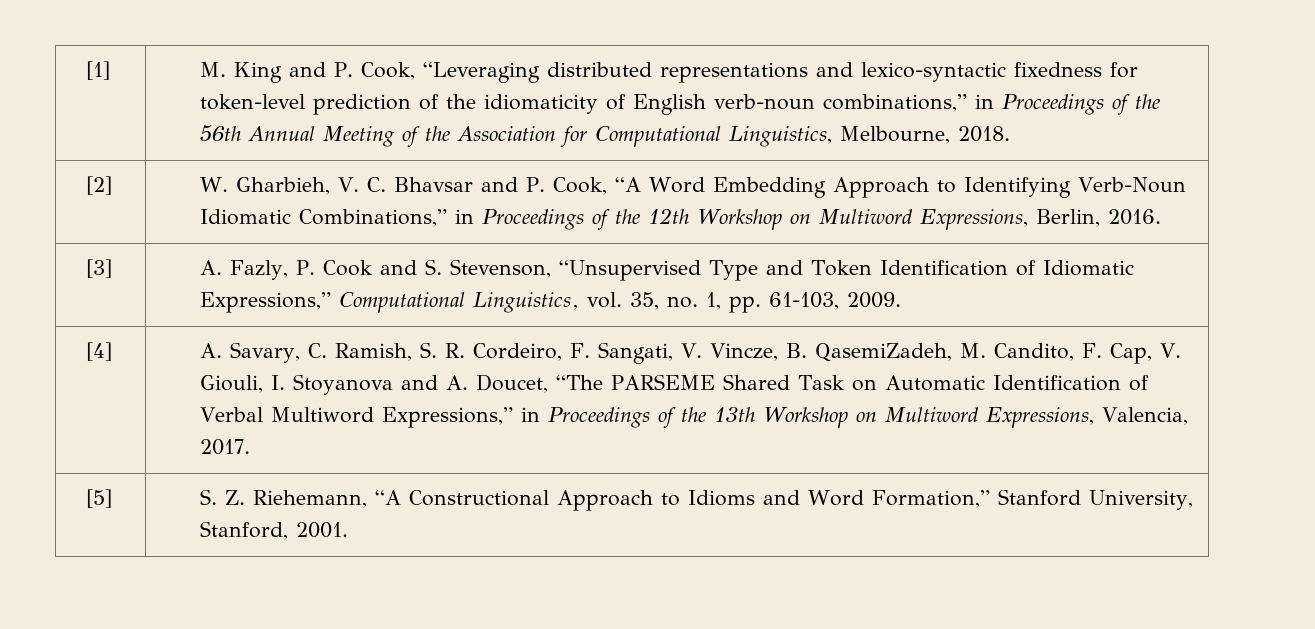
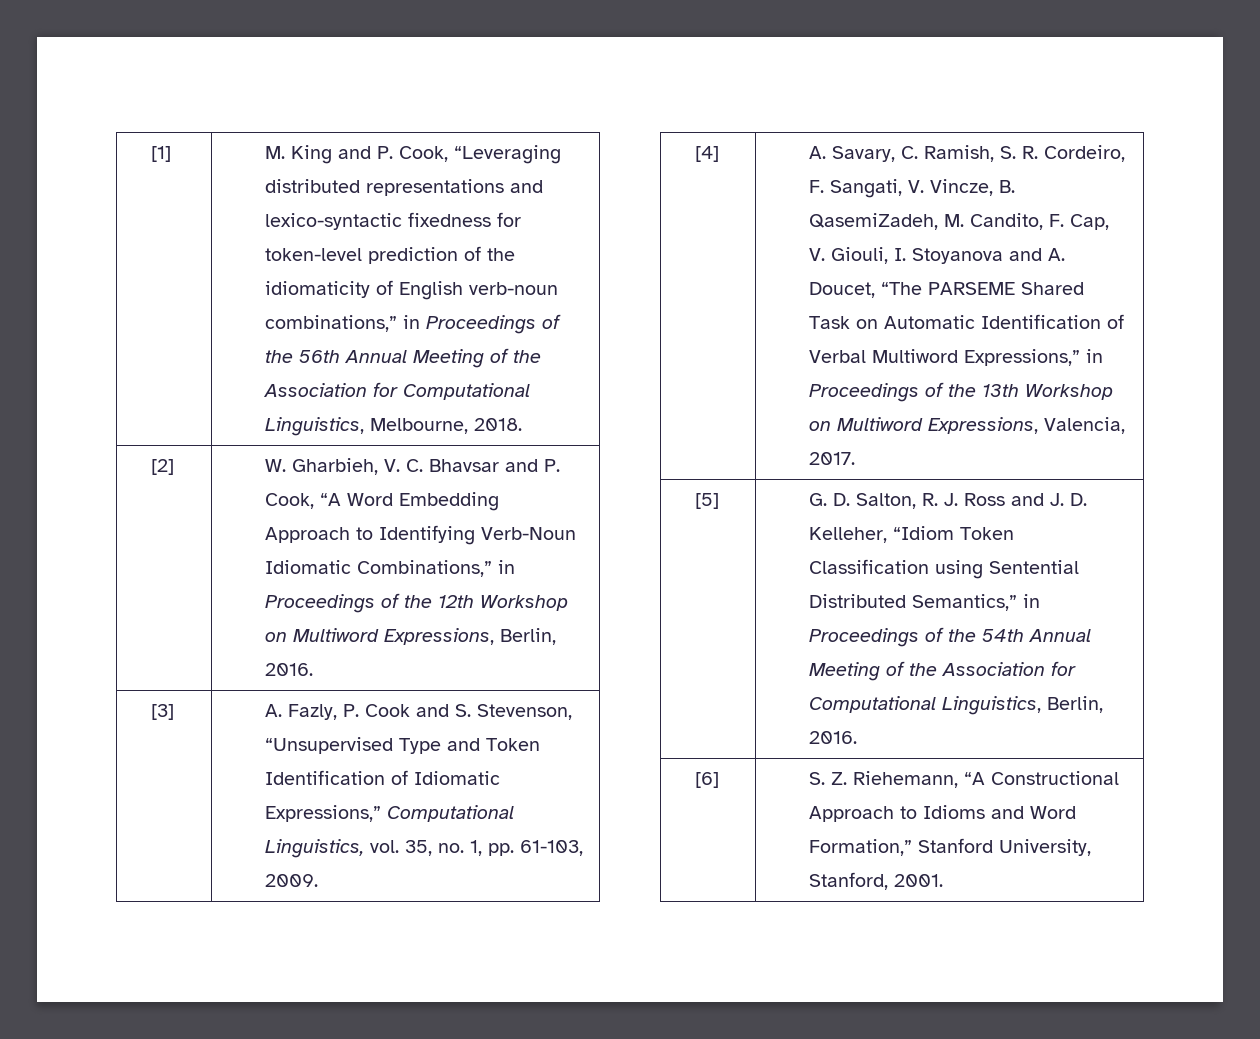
- [5] | S. Z. Riehemann, “A Constructional Approach to Idioms and Word Formation,” Stanford University, Stanford, 2001.
+ [5] | G. D. Salton, R. J. Ross and J. D. Kelleher, “Idiom Token Classification using Sentential Distributed Semantics,” in Proceedings of the 54th Annual Meeting of the Association for Computational Linguistics, Berlin, 2016.
+ [6] | S. Z. Riehemann, “A Constructional Approach to Idioms and Word Formation,” Stanford University, Stanford, 2001.

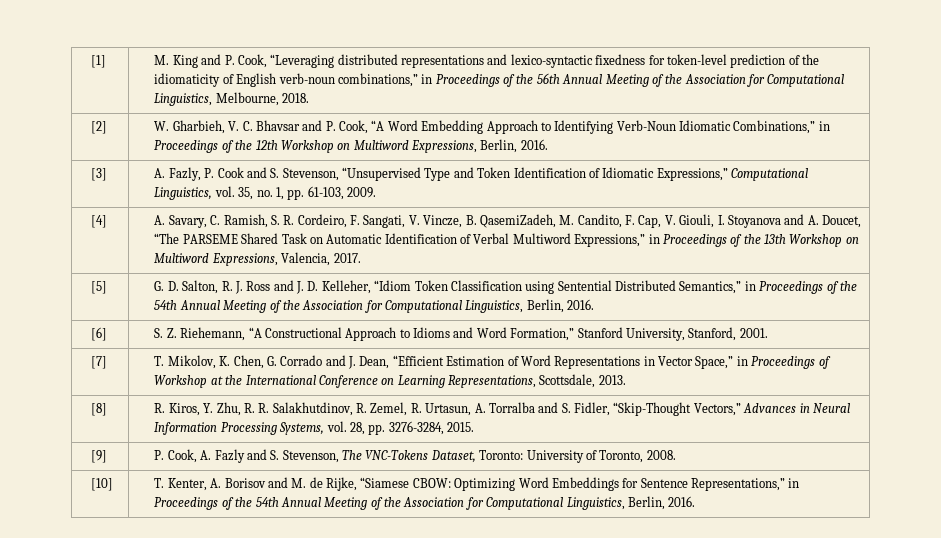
+ [7] | T. Mikolov, K. Chen, G. Corrado and J. Dean, “Efficient Estimation of Word Representations in Vector Space,” in Proceedings of Workshop at the International Conference on Learning Representations, Scottsdale, 2013.
+ [8] | R. Kiros, Y. Zhu, R. R. Salakhutdinov, R. Zemel, R. Urtasun, A. Torralba and S. Fidler, “Skip-Thought Vectors,” Advances in Neural Information Processing Systems, vol. 28, pp. 3276-3284, 2015.
+ [9] | P. Cook, A. Fazly and S. Stevenson, The VNC-Tokens Dataset, Toronto: University of Toronto, 2008.
+ [10] | T. Kenter, A. Borisov and M. de Rijke, “Siamese CBOW: Optimizing Word Embeddings for Sentence Representations,” in Proceedings of the 54th Annual Meeting of the Association for Computational Linguistics, Berlin, 2016.

